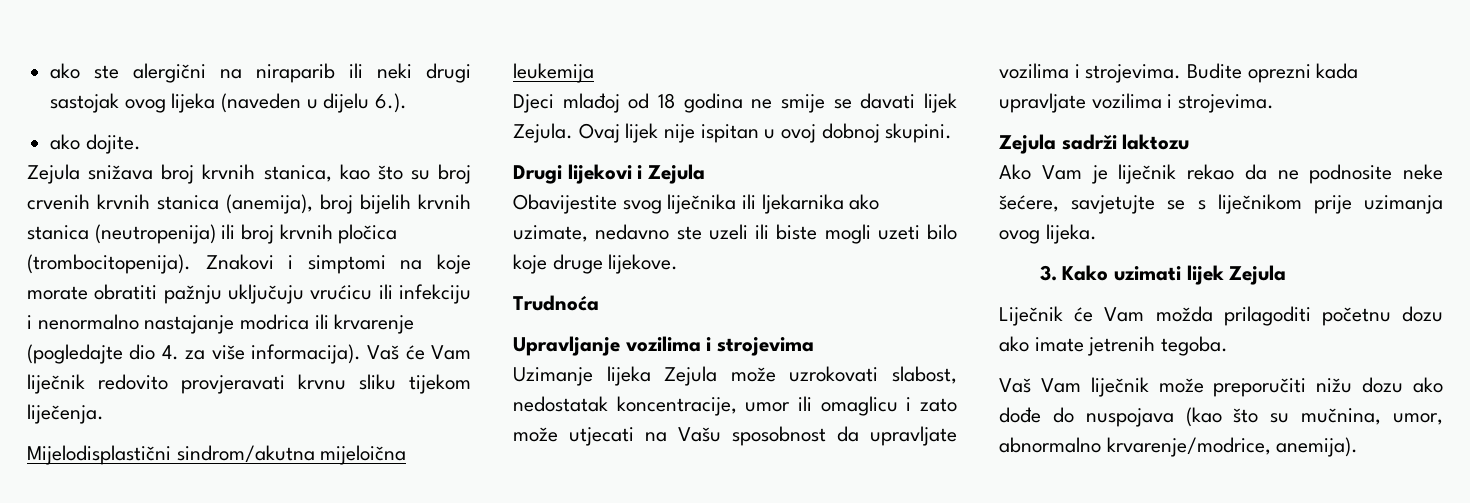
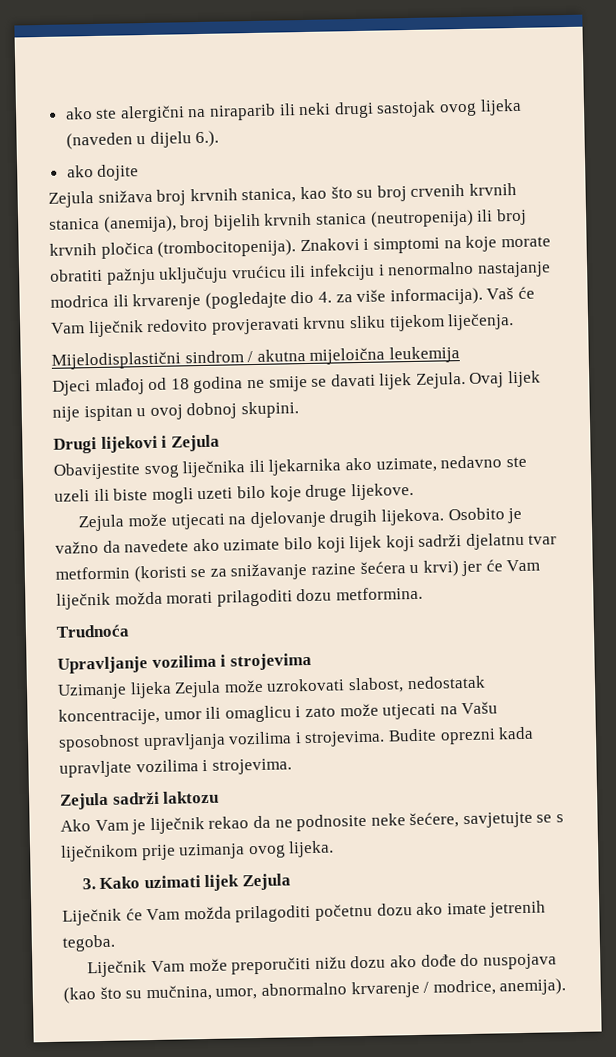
- ako dojite.
+ ako dojite
- Mijelodisplastični sindrom/akutna mijeloična leukemija
+ Mijelodisplastični sindrom / akutna mijeloična leukemija
+ Zejula može utjecati na djelovanje drugih lijekova. Osobito je važno da navedete ako uzimate bilo koji lijek koji sadrži djelatnu tvar metformin (koristi se za snižavanje razine šećera u krvi) jer će Vam liječnik možda morati prilagoditi dozu metformina.
- Uzimanje lijeka Zejula može uzrokovati slabost, nedostatak koncentracije, umor ili omaglicu i zato može utjecati na Vašu sposobnost da upravljate vozilima i strojevima.
+ Uzimanje lijeka Zejula može uzrokovati slabost, nedostatak koncentracije, umor ili omaglicu i zato može utjecati na Vašu sposobnost upravljanja vozilima i strojevima.
- Vaš Vam liječnik može preporučiti nižu dozu ako dođe do nuspojava (kao što su mučnina, umor, abnormalno krvarenje/modrice, anemija).
+ Liječnik Vam može preporučiti nižu dozu ako dođe do nuspojava (kao što su mučnina, umor, abnormalno krvarenje / modrice, anemija).

